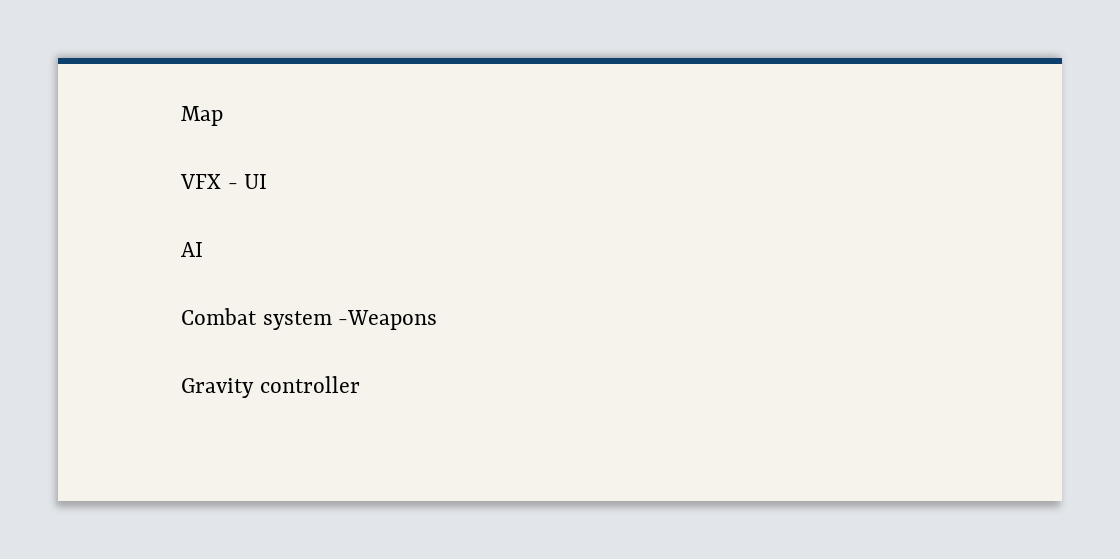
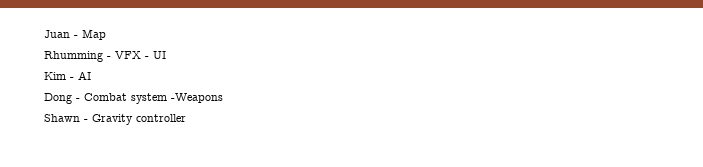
- Map
+ Juan - Map
- VFX - UI
+ Rhumming - VFX - UI
- AI
+ Kim - AI
- Combat system -Weapons
+ Dong - Combat system -Weapons
- Gravity controller
+ Shawn - Gravity controller

